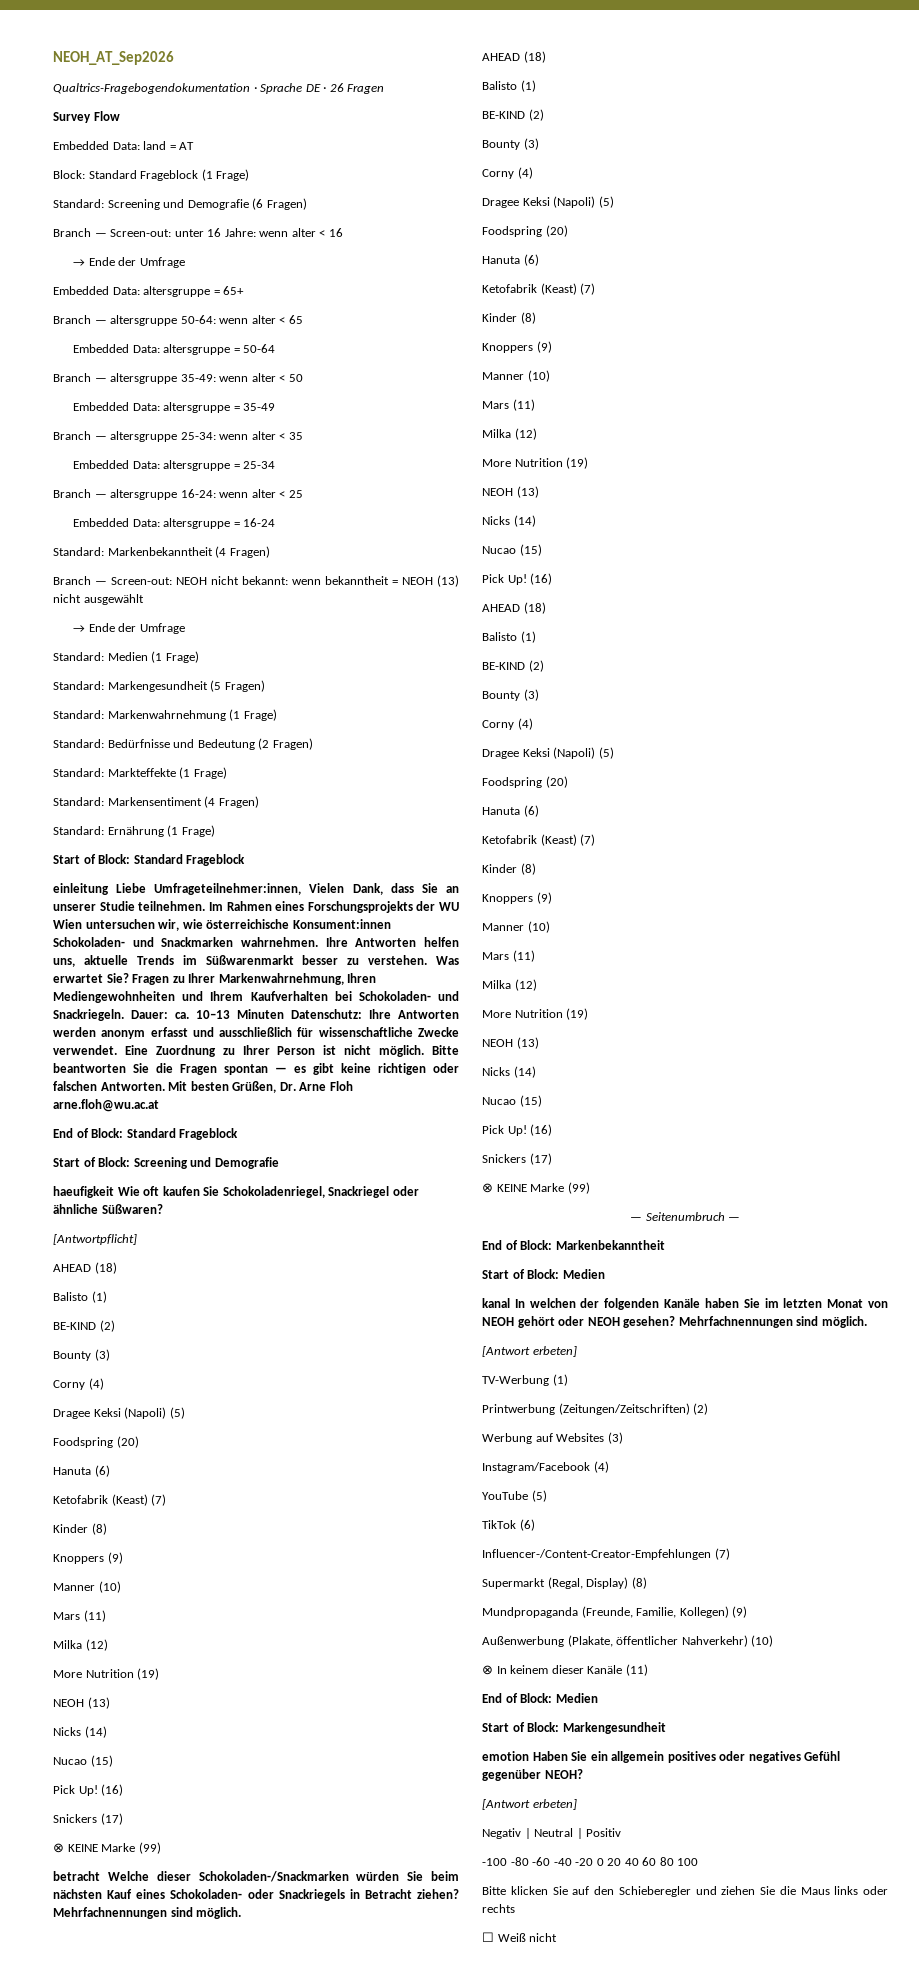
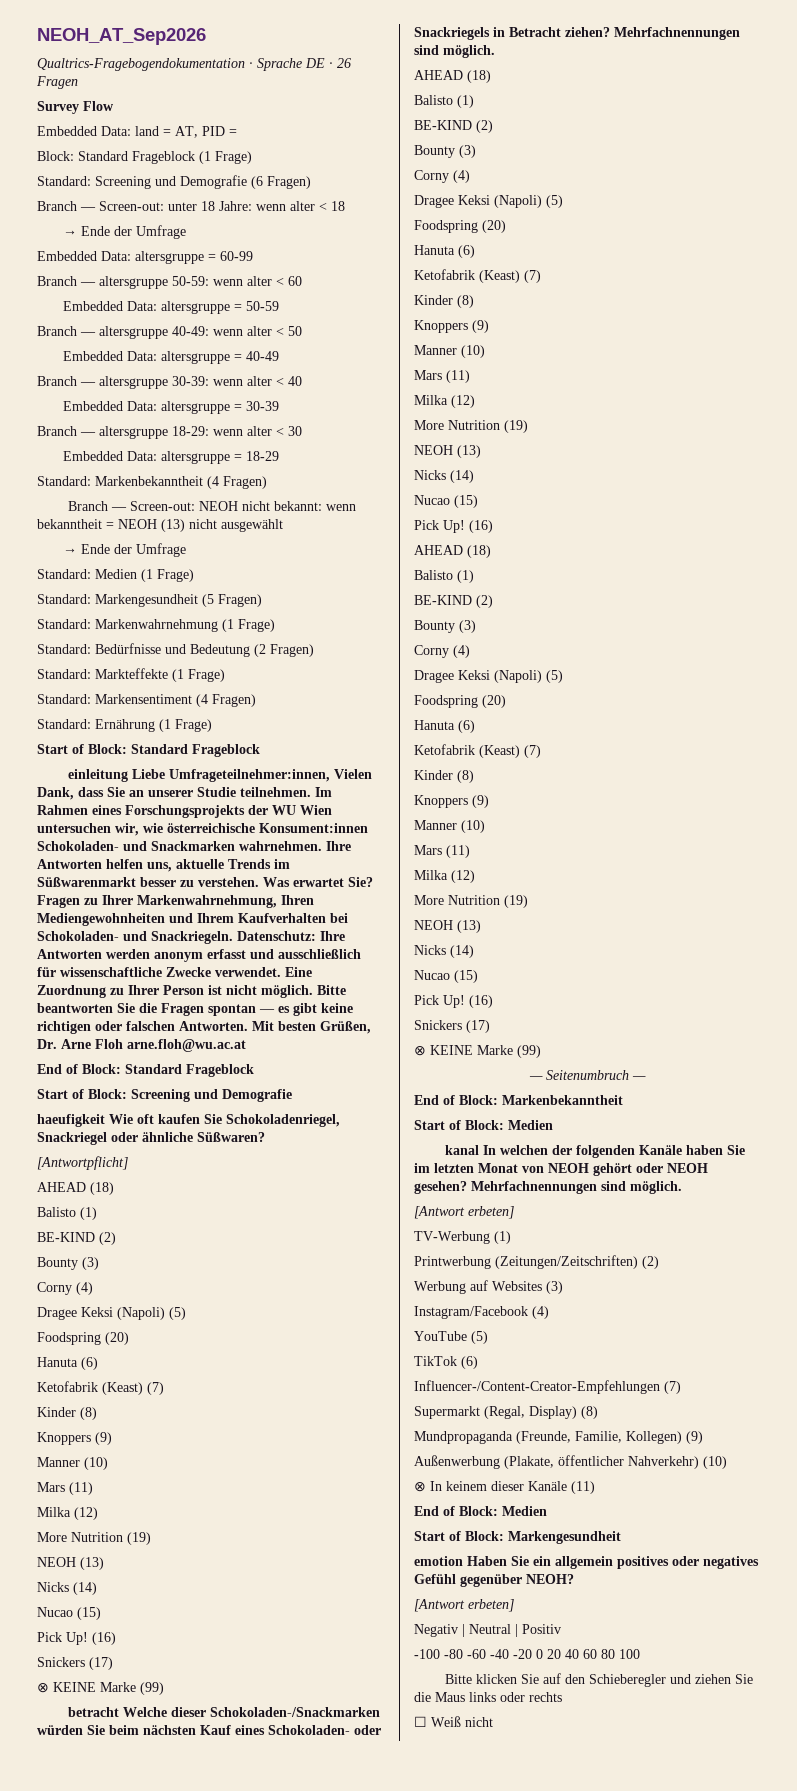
- Embedded Data: land = AT
+ Embedded Data: land = AT, PID =
- Branch — Screen-out: unter 16 Jahre: wenn alter < 16
+ Branch — Screen-out: unter 18 Jahre: wenn alter < 18
- Embedded Data: altersgruppe = 65+
- Branch — altersgruppe 50-64: wenn alter < 65
- Embedded Data: altersgruppe = 50-64
- Branch — altersgruppe 35-49: wenn alter < 50
+ Embedded Data: altersgruppe = 60-99
+ Branch — altersgruppe 50-59: wenn alter < 60
+ Embedded Data: altersgruppe = 50-59
+ Branch — altersgruppe 40-49: wenn alter < 50
- Embedded Data: altersgruppe = 35-49
- Branch — altersgruppe 25-34: wenn alter < 35
- Embedded Data: altersgruppe = 25-34
- Branch — altersgruppe 16-24: wenn alter < 25
- Embedded Data: altersgruppe = 16-24
+ Embedded Data: altersgruppe = 40-49
+ Branch — altersgruppe 30-39: wenn alter < 40
+ Embedded Data: altersgruppe = 30-39
+ Branch — altersgruppe 18-29: wenn alter < 30
+ Embedded Data: altersgruppe = 18-29
- Dauer: ca. 10–13 Minuten Datenschutz: Ihre Antworten werden anonym erfasst und ausschließlich für wissenschaftliche Zwecke verwendet.
+ Datenschutz: Ihre Antworten werden anonym erfasst und ausschließlich für wissenschaftliche Zwecke verwendet.

